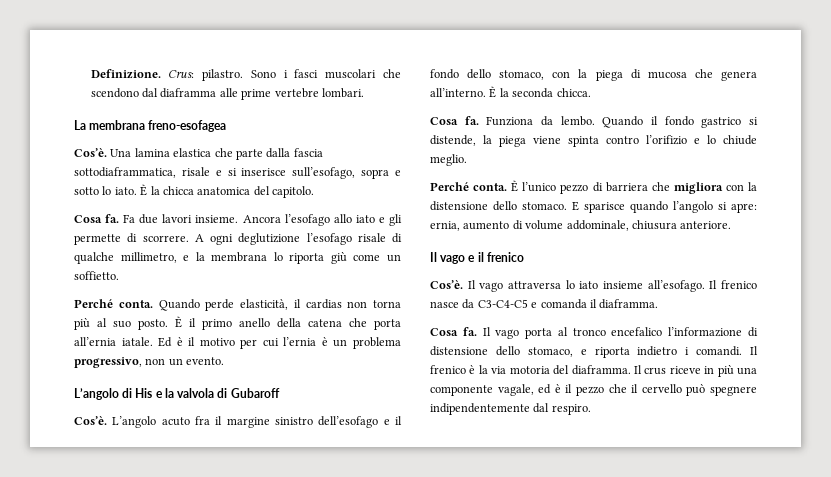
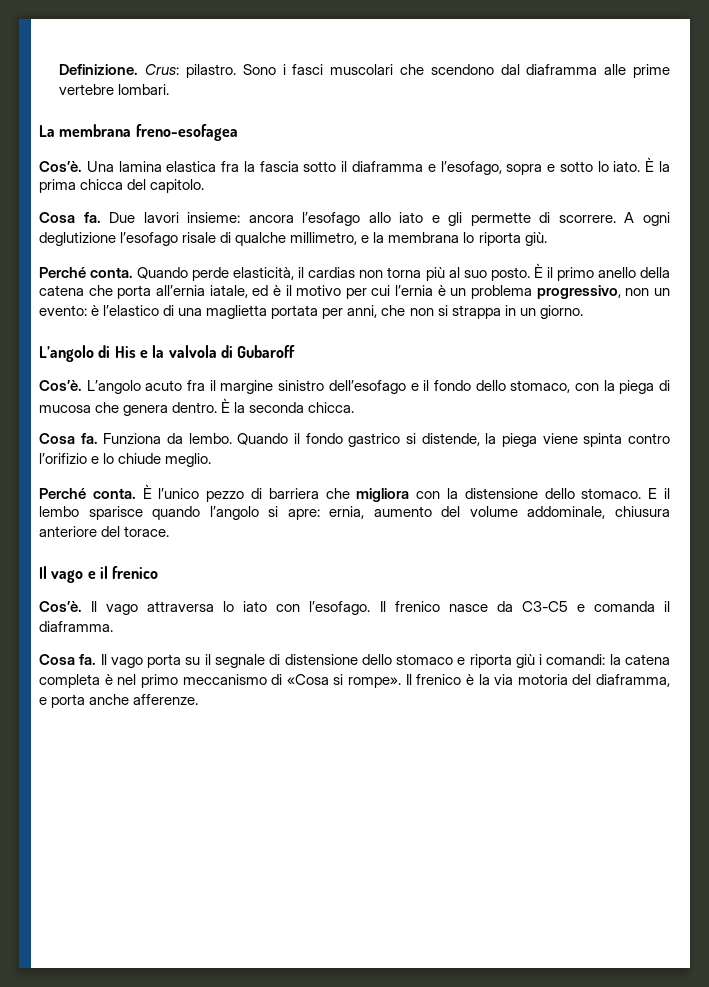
- Una lamina elastica che parte dalla fascia sottodiaframmatica, risale e si inserisce sull’esofago, sopra e sotto lo iato.
+ Una lamina elastica fra la fascia sotto il diaframma e l’esofago, sopra e sotto lo iato.
- È la chicca anatomica del capitolo.
+ È la prima chicca del capitolo.
- Fa due lavori insieme. Ancora l’esofago allo iato e gli permette di scorrere.
+ Due lavori insieme: ancora l’esofago allo iato e gli permette di scorrere.
- A ogni deglutizione l’esofago risale di qualche millimetro, e la membrana lo riporta giù come un soffietto.
+ A ogni deglutizione l’esofago risale di qualche millimetro, e la membrana lo riporta giù.
- È il primo anello della catena che porta all’ernia iatale. Ed è il motivo per cui l’ernia è un problema progressivo, non un evento.
+ È il primo anello della catena che porta all’ernia iatale, ed è il motivo per cui l’ernia è un problema progressivo, non un evento: è l’elastico di una maglietta portata per anni, che non si strappa in un giorno.
- L’angolo acuto fra il margine sinistro dell’esofago e il fondo dello stomaco, con la piega di mucosa che genera all’interno.
+ L’angolo acuto fra il margine sinistro dell’esofago e il fondo dello stomaco, con la piega di mucosa che genera dentro.
- E sparisce quando l’angolo si apre: ernia, aumento di volume addominale, chiusura anteriore.
+ E il lembo sparisce quando l’angolo si apre: ernia, aumento del volume addominale, chiusura anteriore del torace.
- Il vago attraversa lo iato insieme all’esofago.
+ Il vago attraversa lo iato con l’esofago.
- Il frenico nasce da C3-C4-C5 e comanda il diaframma.
+ Il frenico nasce da C3-C5 e comanda il diaframma.
- Il vago porta al tronco encefalico l’informazione di distensione dello stomaco, e riporta indietro i comandi.
+ Il vago porta su il segnale di distensione dello stomaco e riporta giù i comandi: la catena completa è nel primo meccanismo di «Cosa si rompe».
- Il frenico è la via motoria del diaframma. Il crus riceve in più una componente vagale, ed è il pezzo che il cervello può spegnere indipendentemente dal respiro.
+ Il frenico è la via motoria del diaframma, e porta anche afferenze.

